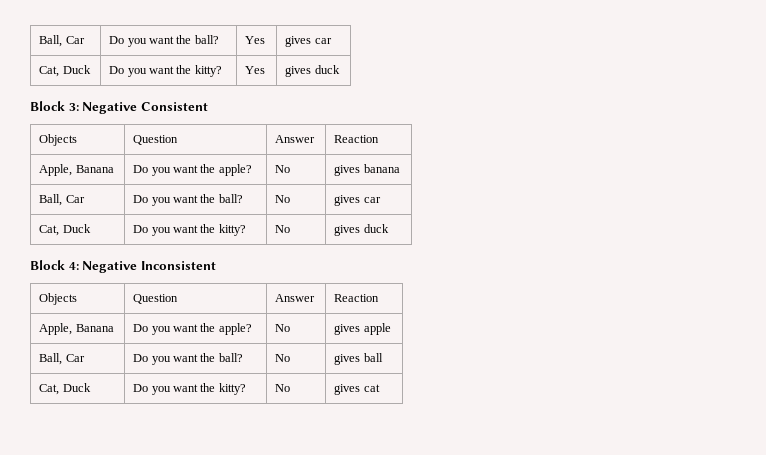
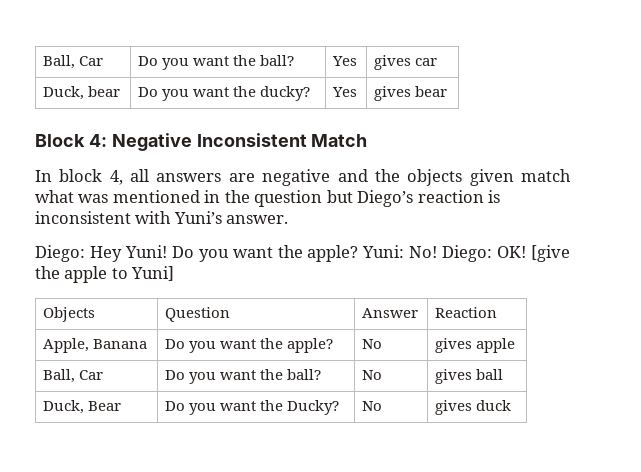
- Cat, Duck | Do you want the kitty? | Yes | gives duck
- Block 3: Negative Consistent
- Objects | Question | Answer | Reaction
- Apple, Banana | Do you want the apple? | No | gives banana
- Ball, Car | Do you want the ball? | No | gives car
- Cat, Duck | Do you want the kitty? | No | gives duck
- Block 4: Negative Inconsistent
+ Duck, bear | Do you want the ducky? | Yes | gives bear
+ Block 4: Negative Inconsistent Match
+ In block 4, all answers are negative and the objects given match what was mentioned in the question but Diego’s reaction is inconsistent with Yuni’s answer.
+ Diego: Hey Yuni! Do you want the apple? Yuni: No! Diego: OK! [give the apple to Yuni]
- Cat, Duck | Do you want the kitty? | No | gives cat
+ Duck, Bear | Do you want the Ducky? | No | gives duck

